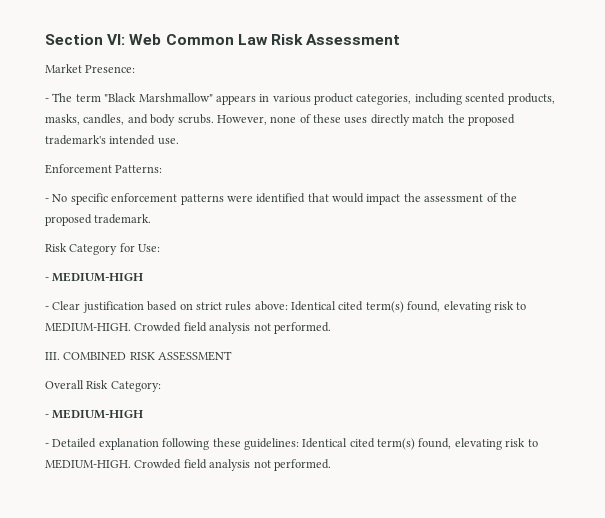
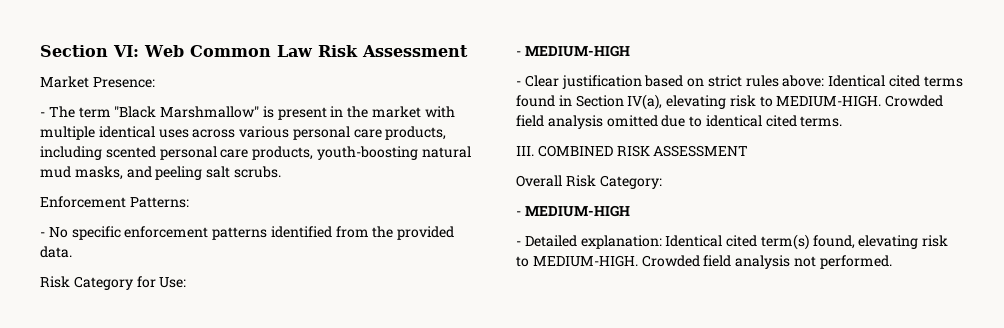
- - The term "Black Marshmallow" appears in various product categories, including scented products, masks, candles, and body scrubs. However, none of these uses directly match the proposed trademark's intended use.
+ - The term "Black Marshmallow" is present in the market with multiple identical uses across various personal care products, including scented personal care products, youth-boosting natural mud masks, and peeling salt scrubs.
- - No specific enforcement patterns were identified that would impact the assessment of the proposed trademark.
+ - No specific enforcement patterns identified from the provided data.
- - Clear justification based on strict rules above: Identical cited term(s) found, elevating risk to MEDIUM-HIGH. Crowded field analysis not performed.
+ - Clear justification based on strict rules above: Identical cited terms found in Section IV(a), elevating risk to MEDIUM-HIGH. Crowded field analysis omitted due to identical cited terms.
- - Detailed explanation following these guidelines: Identical cited term(s) found, elevating risk to MEDIUM-HIGH.
+ - Detailed explanation: Identical cited term(s) found, elevating risk to MEDIUM-HIGH.

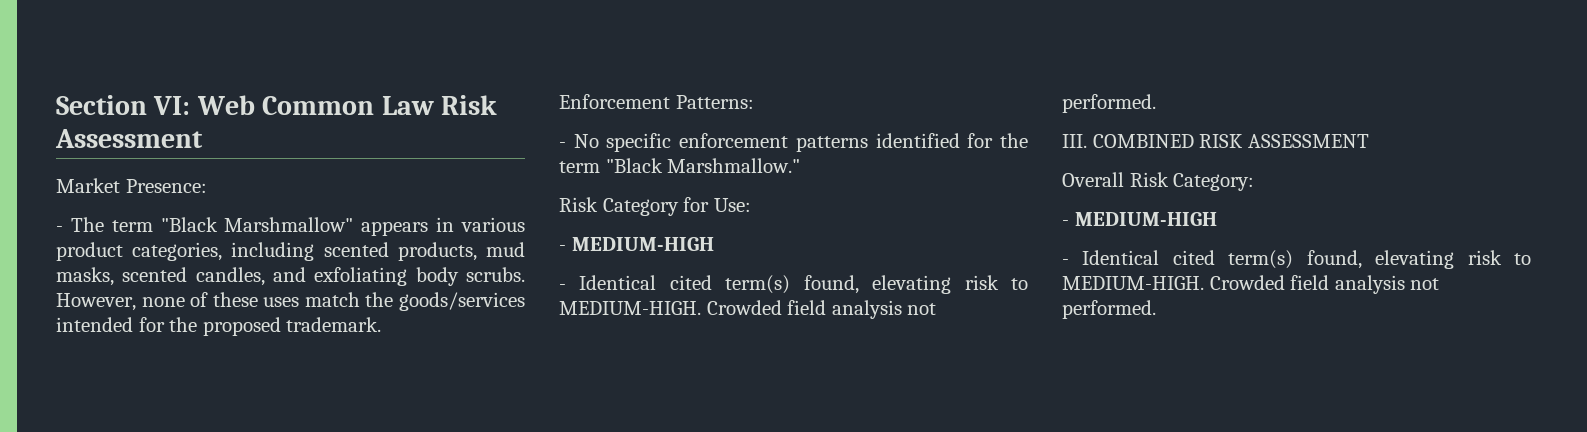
- - The term "Black Marshmallow" is present in the market with multiple identical uses across various personal care products, including scented personal care products, youth-boosting natural mud masks, and peeling salt scrubs.
+ - The term "Black Marshmallow" appears in various product categories, including scented products, mud masks, scented candles, and exfoliating body scrubs. However, none of these uses match the goods/services intended for the proposed trademark.
- - No specific enforcement patterns identified from the provided data.
+ - No specific enforcement patterns identified for the term "Black Marshmallow."
  Risk Category for Use:
  - MEDIUM-HIGH
- - Clear justification based on strict rules above: Identical cited terms found in Section IV(a), elevating risk to MEDIUM-HIGH. Crowded field analysis omitted due to identical cited terms.
+ - Identical cited term(s) found, elevating risk to MEDIUM-HIGH. Crowded field analysis not performed.
  Overall Risk Category:
  - MEDIUM-HIGH
- - Detailed explanation: Identical cited term(s) found, elevating risk to MEDIUM-HIGH.
+ - Identical cited term(s) found, elevating risk to MEDIUM-HIGH.

